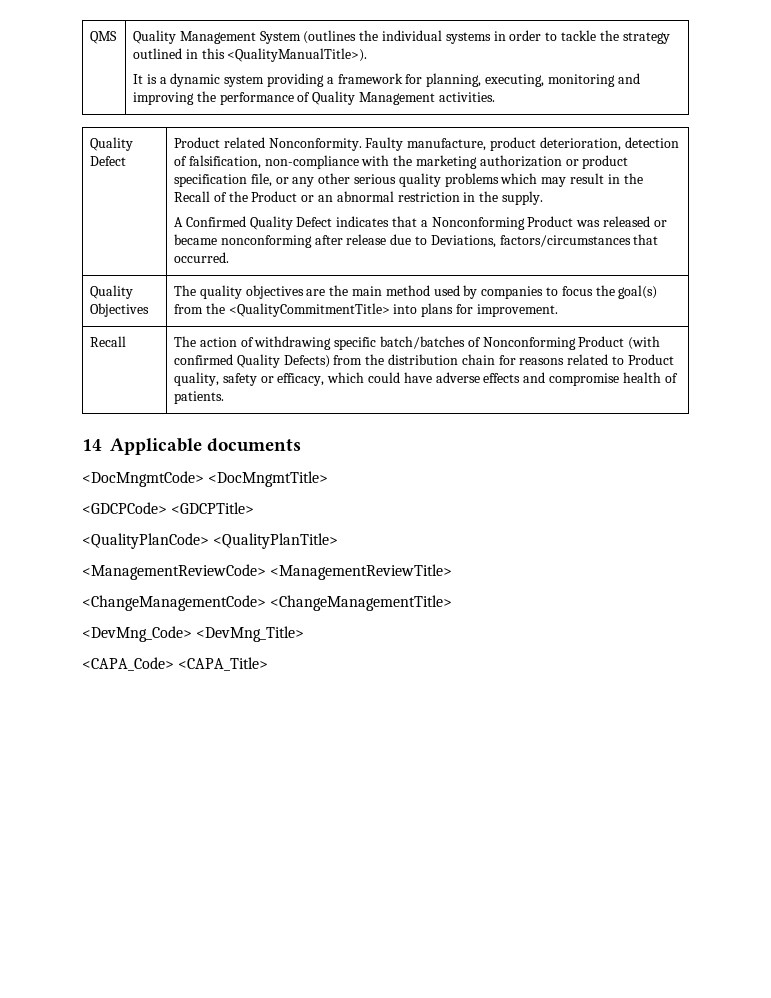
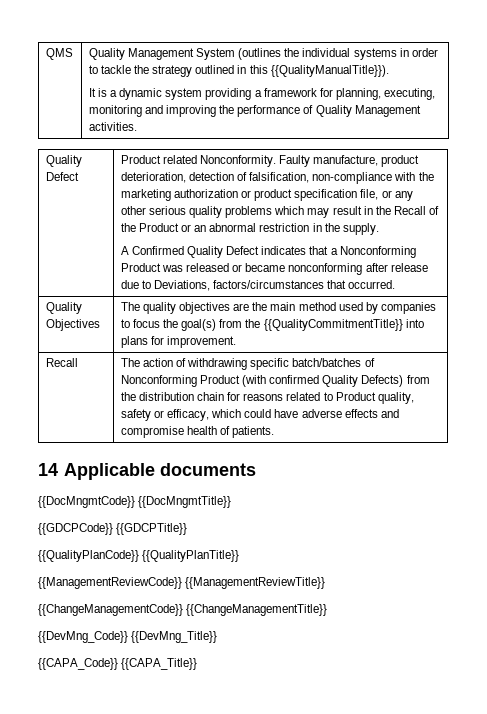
- QMS | Quality Management System (outlines the individual systems in order to tackle the strategy outlined in this <QualityManualTitle>).
+ QMS | Quality Management System (outlines the individual systems in order to tackle the strategy outlined in this {{QualityManualTitle}}).
- Quality Objectives | The quality objectives are the main method used by companies to focus the goal(s) from the <QualityCommitmentTitle> into plans for improvement.
+ Quality Objectives | The quality objectives are the main method used by companies to focus the goal(s) from the {{QualityCommitmentTitle}} into plans for improvement.
- <DocMngmtCode> <DocMngmtTitle>
- <GDCPCode> <GDCPTitle>
- <QualityPlanCode> <QualityPlanTitle>
- <ManagementReviewCode> <ManagementReviewTitle>
- <ChangeManagementCode> <ChangeManagementTitle>
- <DevMng_Code> <DevMng_Title>
- <CAPA_Code> <CAPA_Title>
+ {{DocMngmtCode}} {{DocMngmtTitle}}
+ {{GDCPCode}} {{GDCPTitle}}
+ {{QualityPlanCode}} {{QualityPlanTitle}}
+ {{ManagementReviewCode}} {{ManagementReviewTitle}}
+ {{ChangeManagementCode}} {{ChangeManagementTitle}}
+ {{DevMng_Code}} {{DevMng_Title}}
+ {{CAPA_Code}} {{CAPA_Title}}

